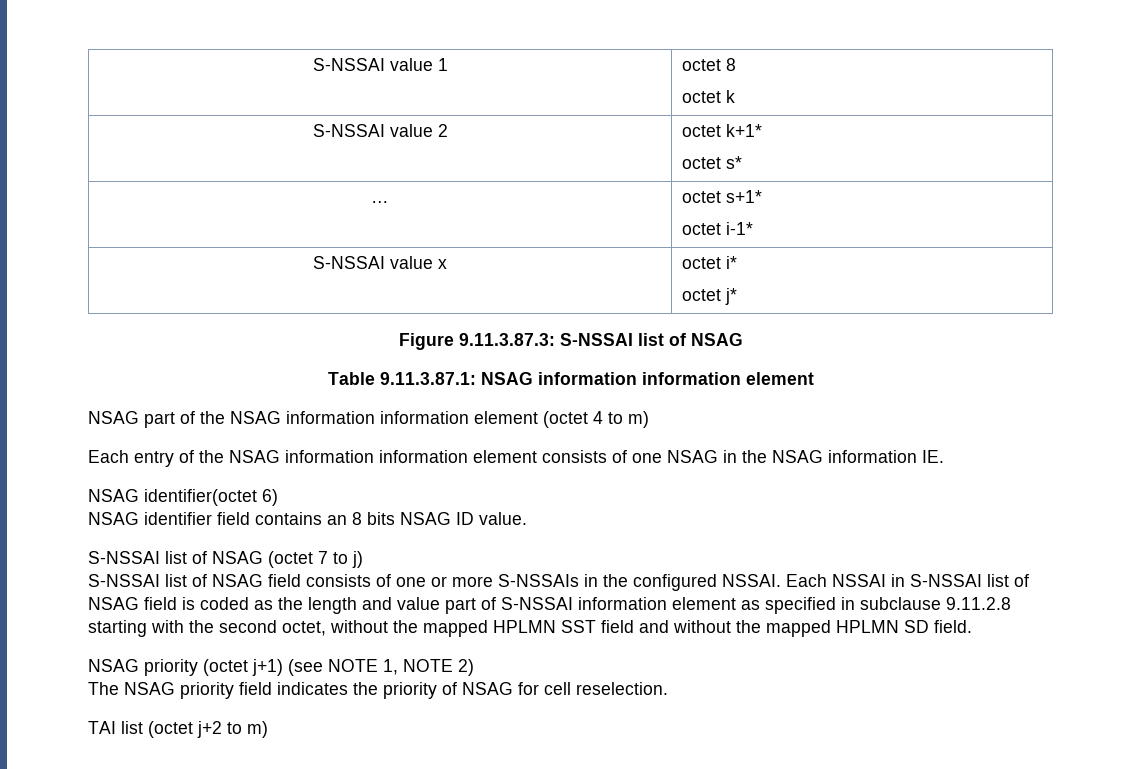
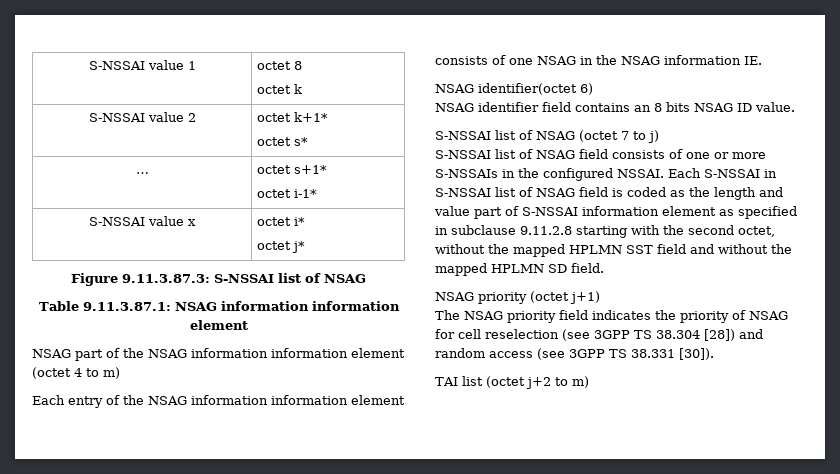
- Each NSSAI in S-NSSAI list of NSAG field is coded as the length and value part of S-NSSAI information element as specified in subclause 9.11.2.8 starting with the second octet, without the mapped HPLMN SST field and without the mapped HPLMN SD field.
+ Each S-NSSAI in S-NSSAI list of NSAG field is coded as the length and value part of S-NSSAI information element as specified in subclause 9.11.2.8 starting with the second octet, without the mapped HPLMN SST field and without the mapped HPLMN SD field.
- NSAG priority (octet j+1) (see NOTE 1, NOTE 2)
+ NSAG priority (octet j+1)
- The NSAG priority field indicates the priority of NSAG for cell reselection.
+ The NSAG priority field indicates the priority of NSAG for cell reselection (see 3GPP TS 38.304 [28]) and random access (see 3GPP TS 38.331 [30]).

